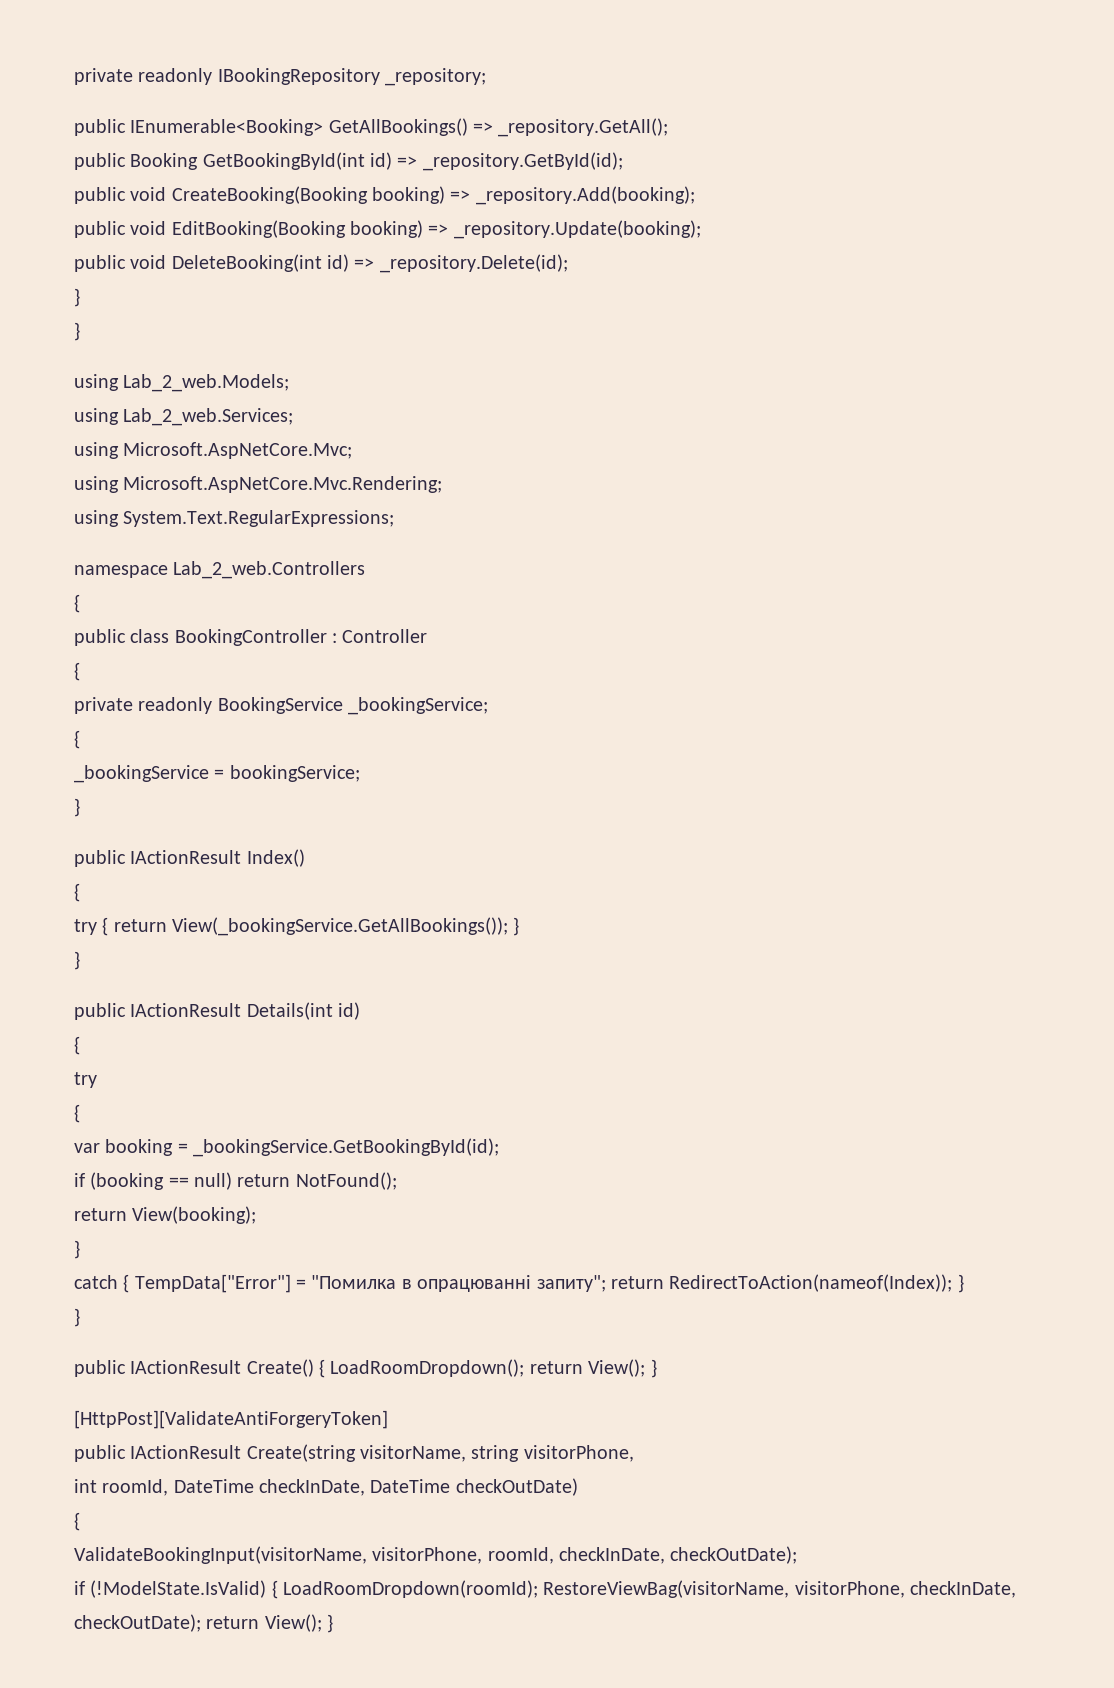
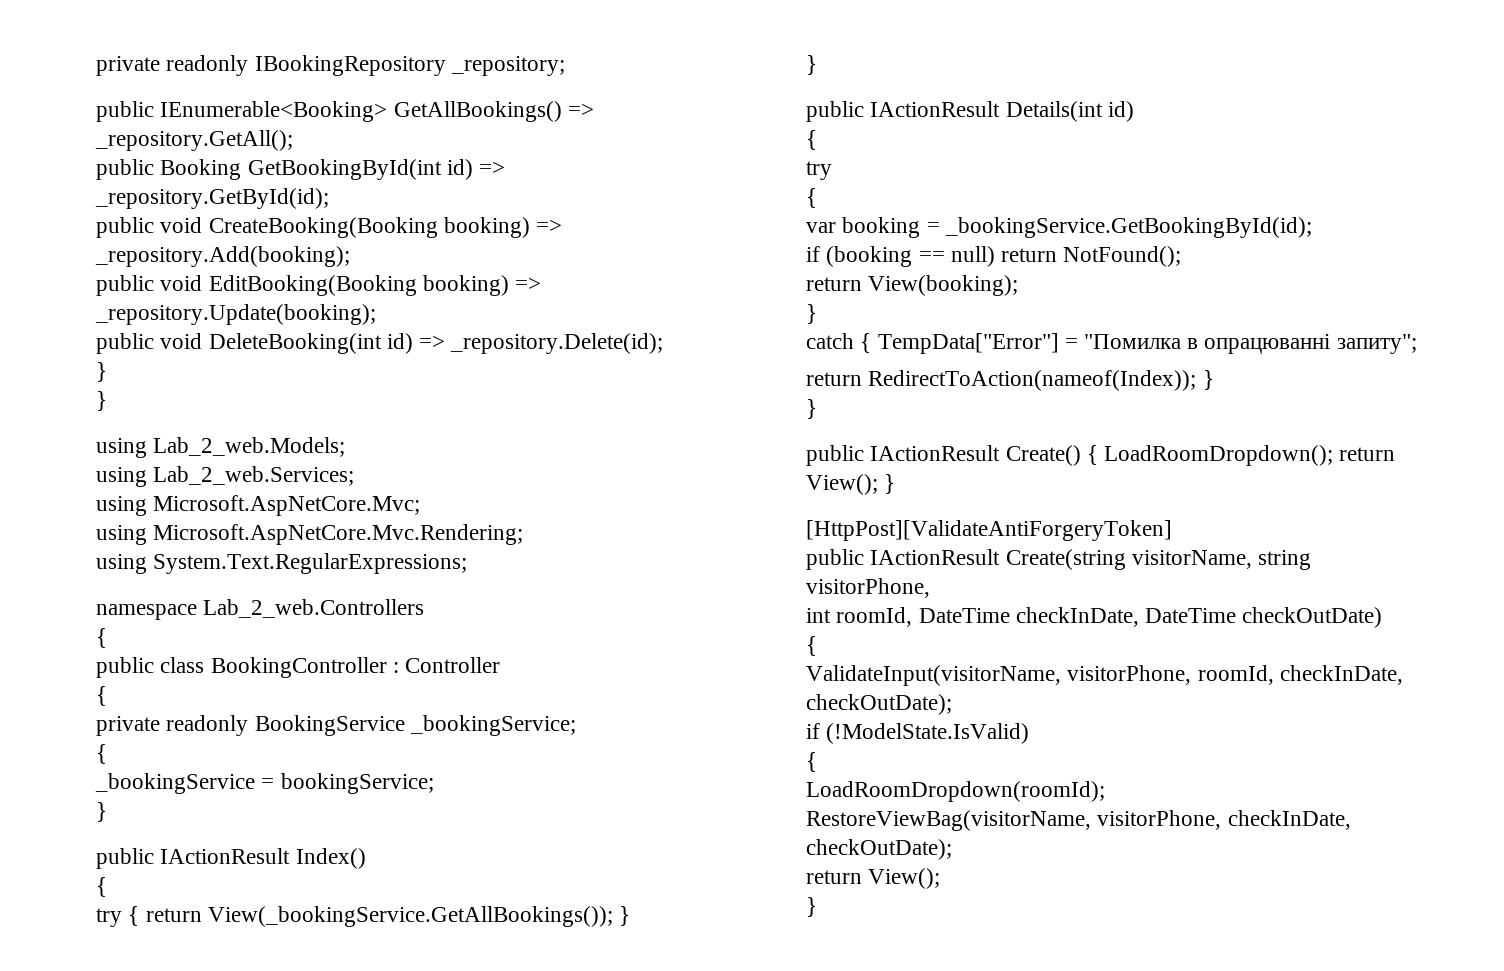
- catch { TempData["Error"] = "Помилка в опрацюванні запиту"; return RedirectToAction(nameof(Index)); }
+ catch { TempData["Error"] = "Помилка в опрацюванні запиту";
+ return RedirectToAction(nameof(Index)); }
- ValidateBookingInput(visitorName, visitorPhone, roomId, checkInDate, checkOutDate);
+ ValidateInput(visitorName, visitorPhone, roomId, checkInDate, checkOutDate);
- if (!ModelState.IsValid) { LoadRoomDropdown(roomId); RestoreViewBag(visitorName, visitorPhone, checkInDate, checkOutDate); return View(); }
+ if (!ModelState.IsValid)
+ {
+ LoadRoomDropdown(roomId);
+ RestoreViewBag(visitorName, visitorPhone, checkInDate, checkOutDate);
+ return View();
+ }

